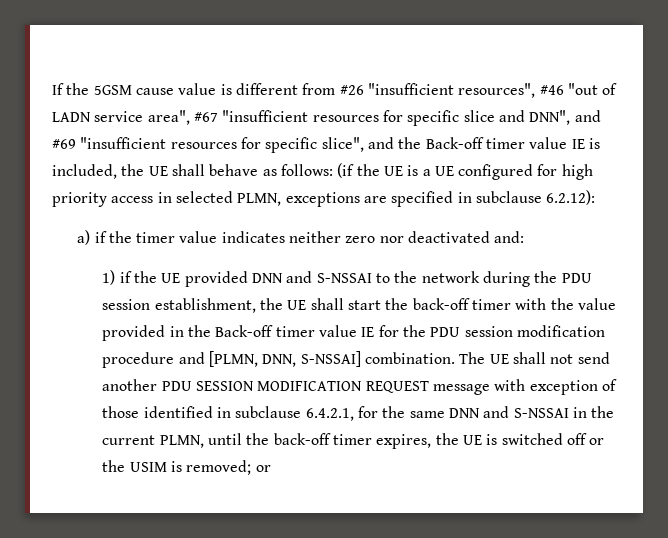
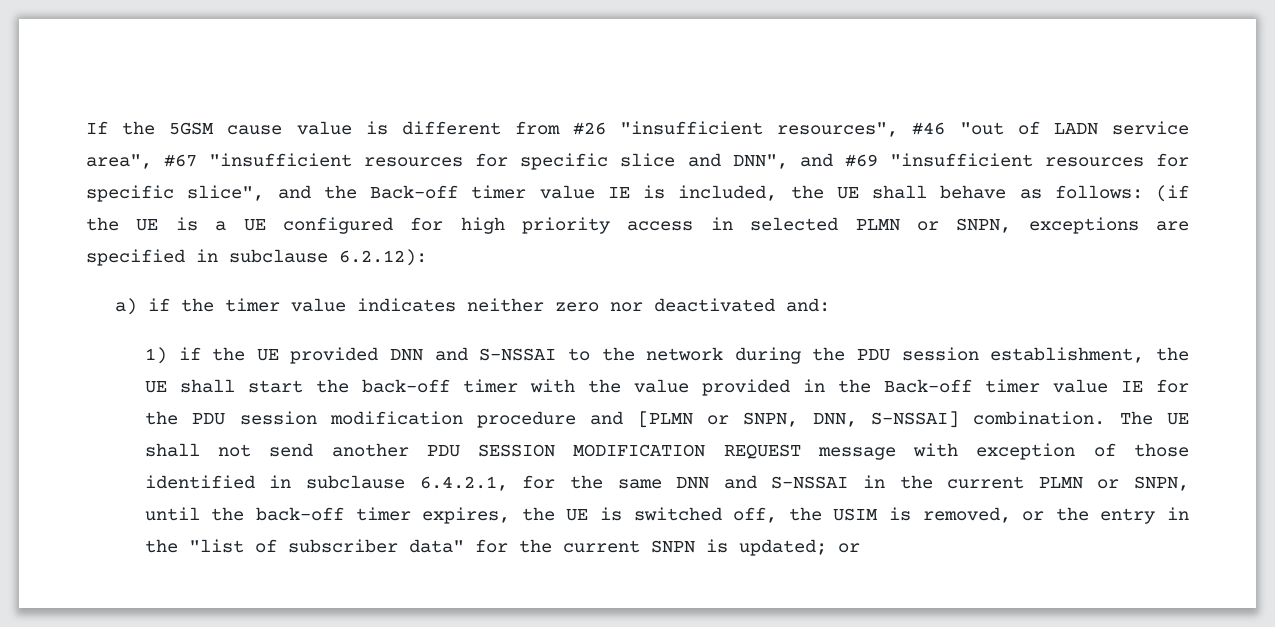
- (if the UE is a UE configured for high priority access in selected PLMN, exceptions are specified in subclause 6.2.12):
+ (if the UE is a UE configured for high priority access in selected PLMN or SNPN, exceptions are specified in subclause 6.2.12):
- 1) if the UE provided DNN and S-NSSAI to the network during the PDU session establishment, the UE shall start the back-off timer with the value provided in the Back-off timer value IE for the PDU session modification procedure and [PLMN, DNN, S-NSSAI] combination.
+ 1) if the UE provided DNN and S-NSSAI to the network during the PDU session establishment, the UE shall start the back-off timer with the value provided in the Back-off timer value IE for the PDU session modification procedure and [PLMN or SNPN, DNN, S-NSSAI] combination.
- The UE shall not send another PDU SESSION MODIFICATION REQUEST message with exception of those identified in subclause 6.4.2.1, for the same DNN and S-NSSAI in the current PLMN, until the back-off timer expires, the UE is switched off or the USIM is removed; or
+ The UE shall not send another PDU SESSION MODIFICATION REQUEST message with exception of those identified in subclause 6.4.2.1, for the same DNN and S-NSSAI in the current PLMN or SNPN, until the back-off timer expires, the UE is switched off, the USIM is removed, or the entry in the "list of subscriber data" for the current SNPN is updated; or

